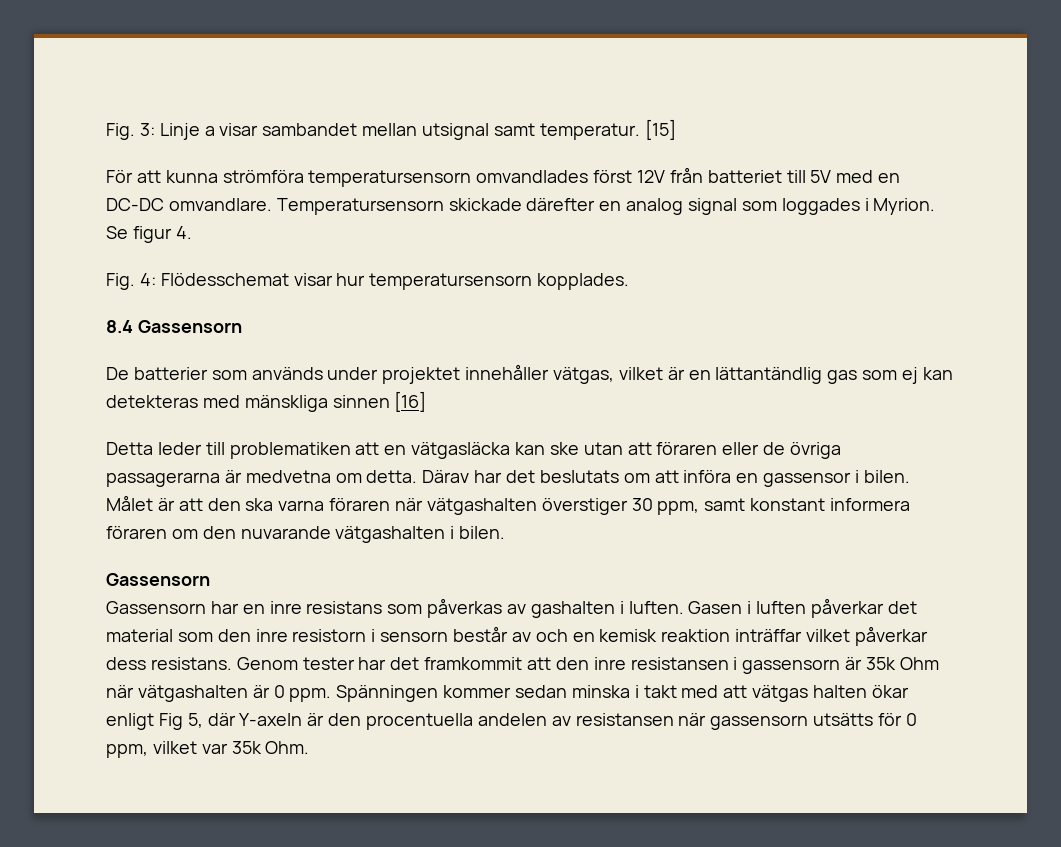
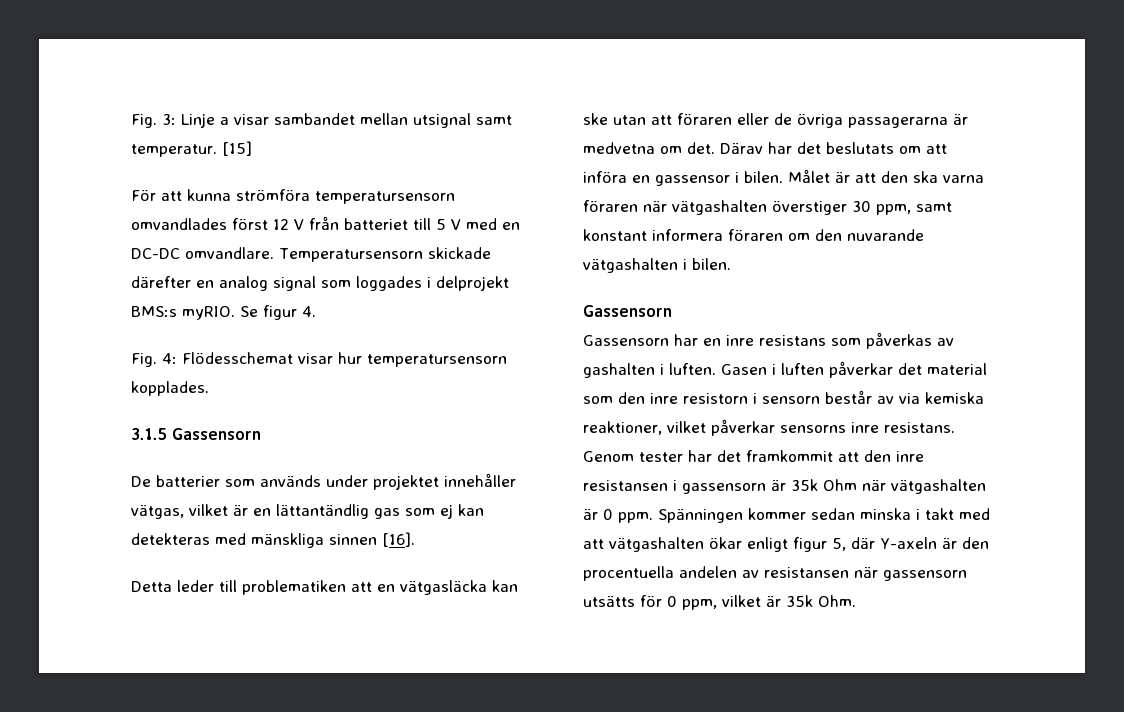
- För att kunna strömföra temperatursensorn omvandlades först 12V från batteriet till 5V med en DC-DC omvandlare.
+ För att kunna strömföra temperatursensorn omvandlades först 12 V från batteriet till 5 V med en DC-DC omvandlare.
- Temperatursensorn skickade därefter en analog signal som loggades i Myrion.
+ Temperatursensorn skickade därefter en analog signal som loggades i delprojekt BMS:s myRIO.
- 8.4 Gassensorn
+ 3.1.5 Gassensorn
- De batterier som används under projektet innehåller vätgas, vilket är en lättantändlig gas som ej kan detekteras med mänskliga sinnen [16]
+ De batterier som används under projektet innehåller vätgas, vilket är en lättantändlig gas som ej kan detekteras med mänskliga sinnen [16].
- Detta leder till problematiken att en vätgasläcka kan ske utan att föraren eller de övriga passagerarna är medvetna om detta.
+ Detta leder till problematiken att en vätgasläcka kan ske utan att föraren eller de övriga passagerarna är medvetna om det.
- Gasen i luften påverkar det material som den inre resistorn i sensorn består av och en kemisk reaktion inträffar vilket påverkar dess resistans.
+ Gasen i luften påverkar det material som den inre resistorn i sensorn består av via kemiska reaktioner, vilket påverkar sensorns inre resistans.
- Spänningen kommer sedan minska i takt med att vätgas halten ökar enligt Fig 5, där Y-axeln är den procentuella andelen av resistansen när gassensorn utsätts för 0 ppm, vilket var 35k Ohm.
+ Spänningen kommer sedan minska i takt med att vätgashalten ökar enligt figur 5, där Y-axeln är den procentuella andelen av resistansen när gassensorn utsätts för 0 ppm, vilket är 35k Ohm.

